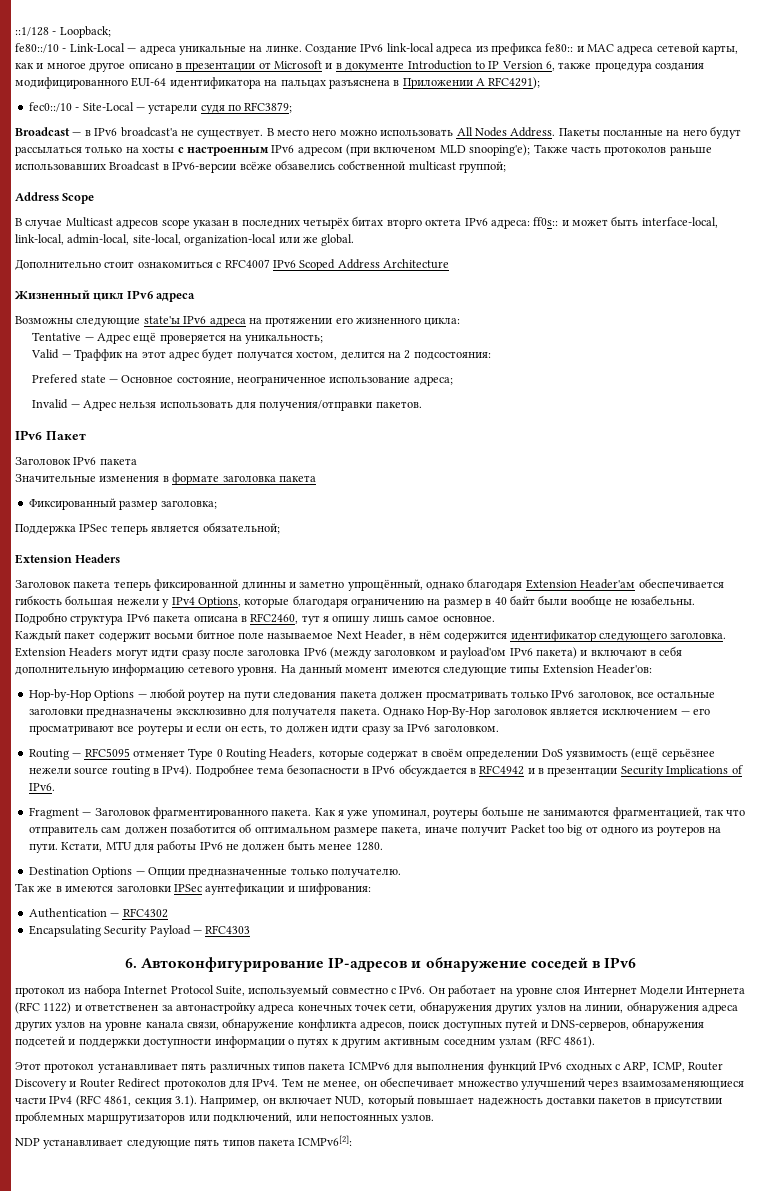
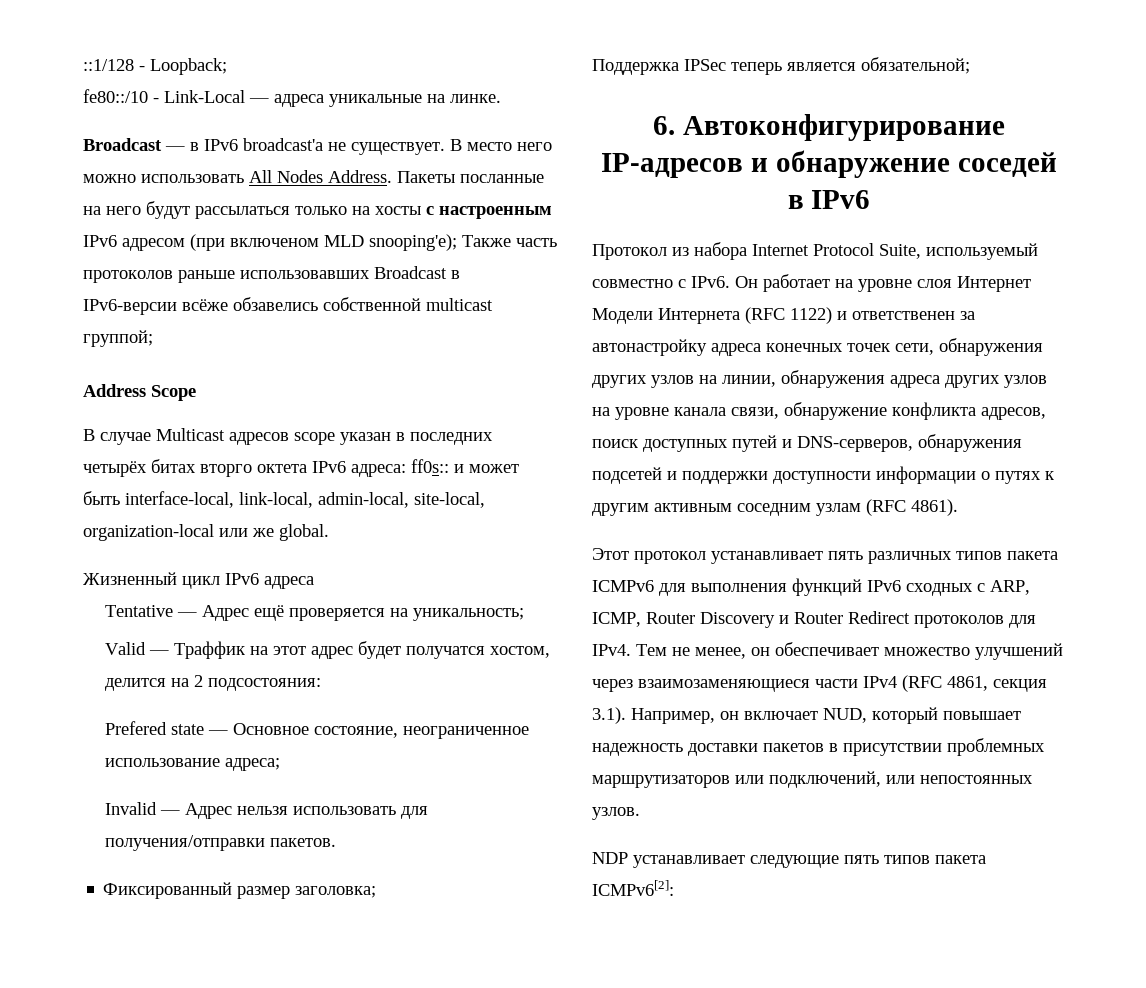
- Создание IPv6 link-local адреса из префикса fe80:: и MAC адреса сетевой карты, как и многое другое описано в презентации от Microsoft и в документе Introduction to IP Version 6, также процедура создания модифицированного EUI-64 идентификатора на пальцах разъяснена в Приложении А RFC4291);
- fec0::/10 - Site-Local — устарели судя по RFC3879;
- Дополнительно стоит ознакомиться с RFC4007 IPv6 Scoped Address Architecture
  Жизненный цикл IPv6 адреса
- Возможны следующие state'ы IPv6 адреса на протяжении его жизненного цикла:
- IPv6 Пакет
- Заголовок IPv6 пакета
- Значительные изменения в формате заголовка пакета
  Поддержка IPSec теперь является обязательной;
- Extension Headers
- Заголовок пакета теперь фиксированной длинны и заметно упрощённый, однако благодаря Extension Header'ам обеспечивается гибкость большая нежели у IPv4 Options, которые благодаря ограничению на размер в 40 байт были вообще не юзабельны. Подробно структура IPv6 пакета описана в RFC2460, тут я опишу лишь самое основное.
- Каждый пакет содержит восьми битное поле называемое Next Header, в нём содержится идентификатор следующего заголовка. Extension Headers могут идти сразу после заголовка IPv6 (между заголовком и payload'ом IPv6 пакета) и включают в себя дополнительную информацию сетевого уровня. На данный момент имеются следующие типы Extension Header'ов:
- Hop-by-Hop Options — любой роутер на пути следования пакета должен просматривать только IPv6 заголовок, все остальные заголовки предназначены эксклюзивно для получателя пакета. Однако Hop-By-Hop заголовок является исключением — его просматривают все роутеры и если он есть, то должен идти сразу за IPv6 заголовком.
- Routing — RFC5095 отменяет Type 0 Routing Headers, которые содержат в своём определении DoS уязвимость (ещё серьёзнее нежели source routing в IPv4). Подробнее тема безопасности в IPv6 обсуждается в RFC4942 и в презентации Security Implications of IPv6.
- Fragment — Заголовок фрагментированного пакета. Как я уже упоминал, роутеры больше не занимаются фрагментацией, так что отправитель сам должен позаботится об оптимальном размере пакета, иначе получит Packet too big от одного из роутеров на пути. Кстати, MTU для работы IPv6 не должен быть менее 1280.
- Destination Options — Опции предназначенные только получателю.
- Так же в имеются заголовки IPSec аунтефикации и шифрования:
- Authentication — RFC4302
- Encapsulating Security Payload — RFC4303
- протокол из набора Internet Protocol Suite, используемый совместно с IPv6.
+ Протокол из набора Internet Protocol Suite, используемый совместно с IPv6.

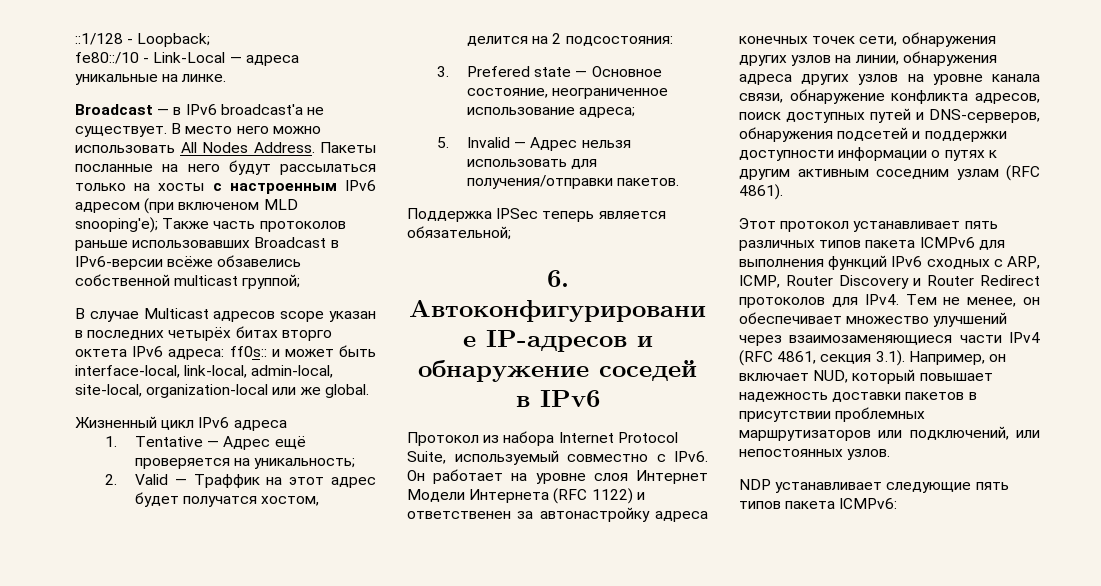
- Address Scope
- Tentative — Адрес ещё проверяется на уникальность;
+ 1. Tentative — Адрес ещё проверяется на уникальность;
- Valid — Траффик на этот адрес будет получатся хостом, делится на 2 подсостояния:
+ 2. Valid — Траффик на этот адрес будет получатся хостом, делится на 2 подсостояния:
- Prefered state — Основное состояние, неограниченное использование адреса;
+ 3. Prefered state — Основное состояние, неограниченное использование адреса;
- Invalid — Адрес нельзя использовать для получения/отправки пакетов.
+ 5. Invalid — Адрес нельзя использовать для получения/отправки пакетов.
- Фиксированный размер заголовка;
- NDP устанавливает следующие пять типов пакета ICMPv6[2]:
+ NDP устанавливает следующие пять типов пакета ICMPv6:

